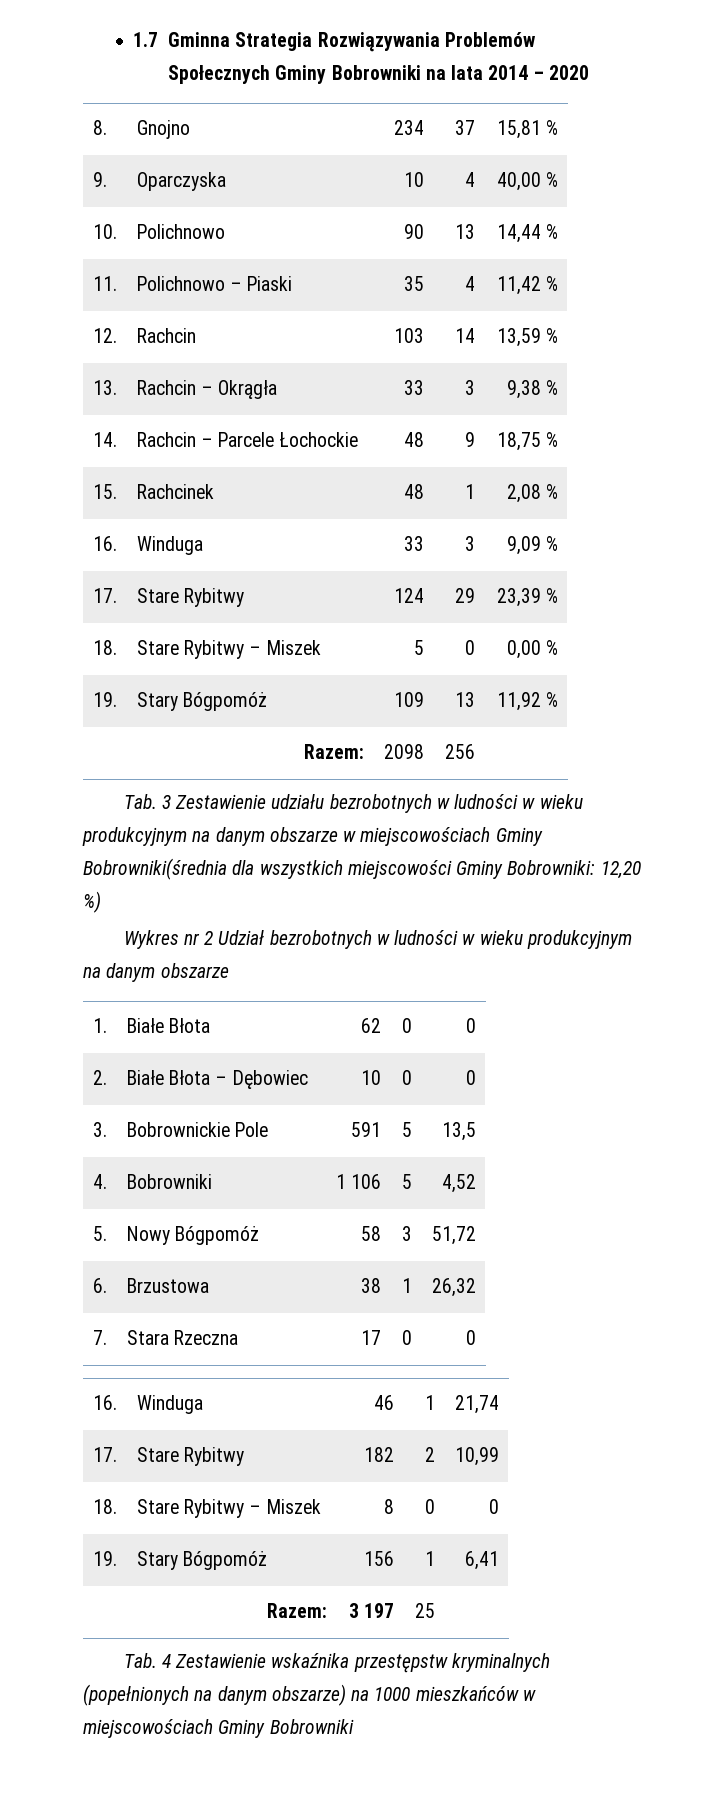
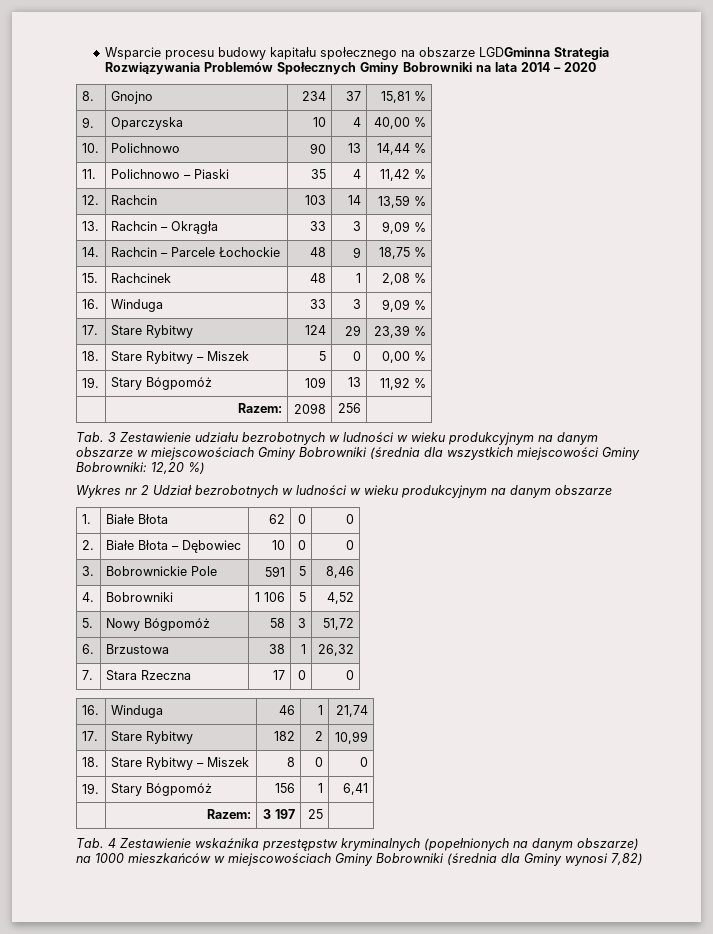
- 1.7 Gminna Strategia Rozwiązywania Problemów Społecznych Gminy Bobrowniki na lata 2014 – 2020
+ Wsparcie procesu budowy kapitału społecznego na obszarze LGDGminna Strategia Rozwiązywania Problemów Społecznych Gminy Bobrowniki na lata 2014 – 2020
- 13. | Rachcin – Okrągła | 33 | 3 | 9,38 %
+ 13. | Rachcin – Okrągła | 33 | 3 | 9,09 %
- Tab. 3 Zestawienie udziału bezrobotnych w ludności w wieku produkcyjnym na danym obszarze w miejscowościach Gminy Bobrowniki(średnia dla wszystkich miejscowości Gminy Bobrowniki: 12,20 %)
+ Tab. 3 Zestawienie udziału bezrobotnych w ludności w wieku produkcyjnym na danym obszarze w miejscowościach Gminy Bobrowniki (średnia dla wszystkich miejscowości Gminy Bobrowniki: 12,20 %)
- 3. | Bobrownickie Pole | 591 | 5 | 13,5
+ 3. | Bobrownickie Pole | 591 | 5 | 8,46
- Tab. 4 Zestawienie wskaźnika przestępstw kryminalnych (popełnionych na danym obszarze) na 1000 mieszkańców w miejscowościach Gminy Bobrowniki
+ Tab. 4 Zestawienie wskaźnika przestępstw kryminalnych (popełnionych na danym obszarze) na 1000 mieszkańców w miejscowościach Gminy Bobrowniki (średnia dla Gminy wynosi 7,82)

